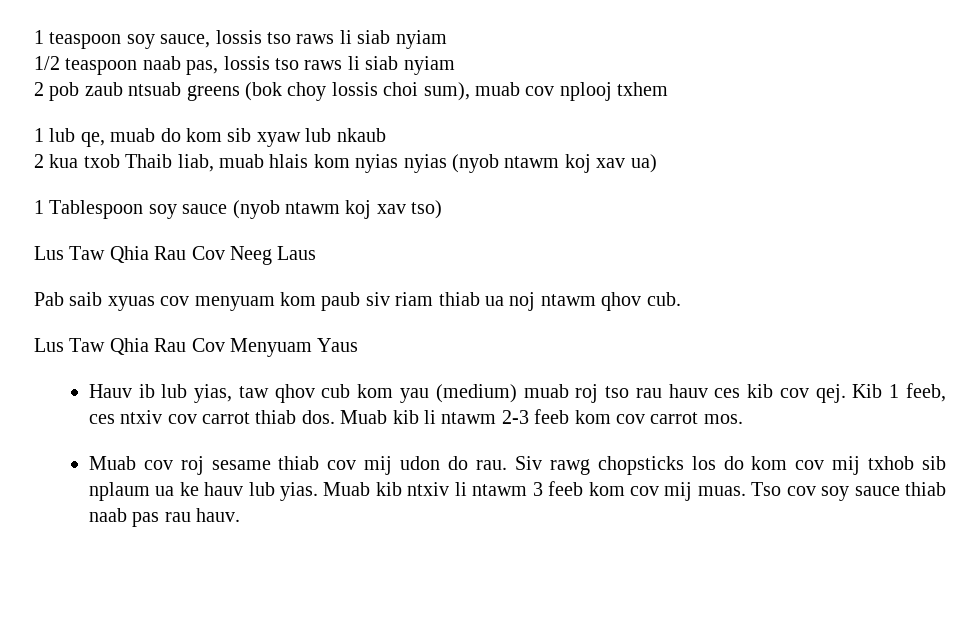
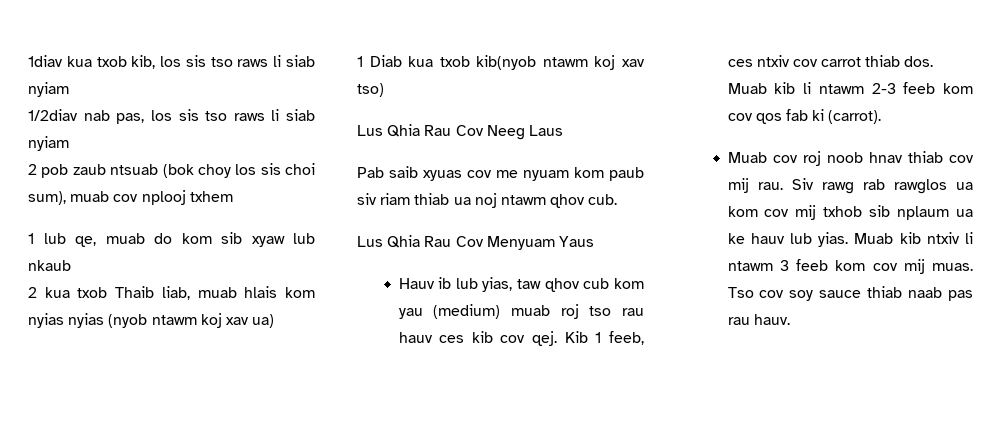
- 1 teaspoon soy sauce, lossis tso raws li siab nyiam
- 1/2 teaspoon naab pas, lossis tso raws li siab nyiam
+ 1diav kua txob kib, los sis tso raws li siab nyiam
+ 1/2diav nab pas, los sis tso raws li siab nyiam
- 2 pob zaub ntsuab greens (bok choy lossis choi sum), muab cov nplooj txhem
+ 2 pob zaub ntsuab (bok choy los sis choi sum), muab cov nplooj txhem
- 1 Tablespoon soy sauce (nyob ntawm koj xav tso)
+ 1 Diab kua txob kib(nyob ntawm koj xav tso)
- Lus Taw Qhia Rau Cov Neeg Laus
+ Lus Qhia Rau Cov Neeg Laus
- Pab saib xyuas cov menyuam kom paub siv riam thiab ua noj ntawm qhov cub.
+ Pab saib xyuas cov me nyuam kom paub siv riam thiab ua noj ntawm qhov cub.
- Lus Taw Qhia Rau Cov Menyuam Yaus
+ Lus Qhia Rau Cov Menyuam Yaus
- Muab kib li ntawm 2-3 feeb kom cov carrot mos.
+ Muab kib li ntawm 2-3 feeb kom cov qos fab ki (carrot).
- Muab cov roj sesame thiab cov mij udon do rau.
+ Muab cov roj noob hnav thiab cov mij rau.
- Siv rawg chopsticks los do kom cov mij txhob sib nplaum ua ke hauv lub yias.
+ Siv rawg rab rawglos ua kom cov mij txhob sib nplaum ua ke hauv lub yias.

